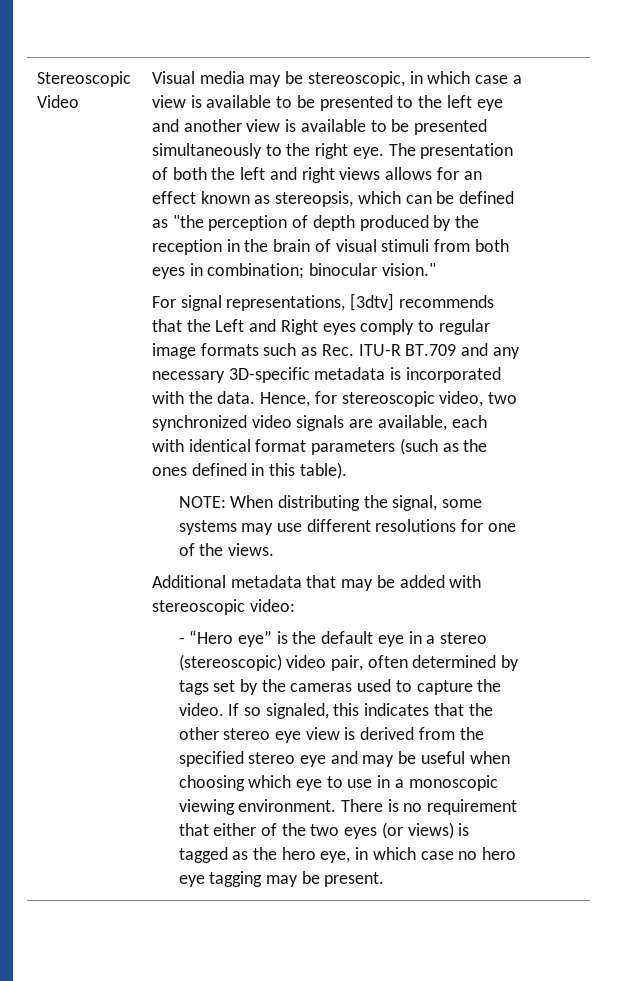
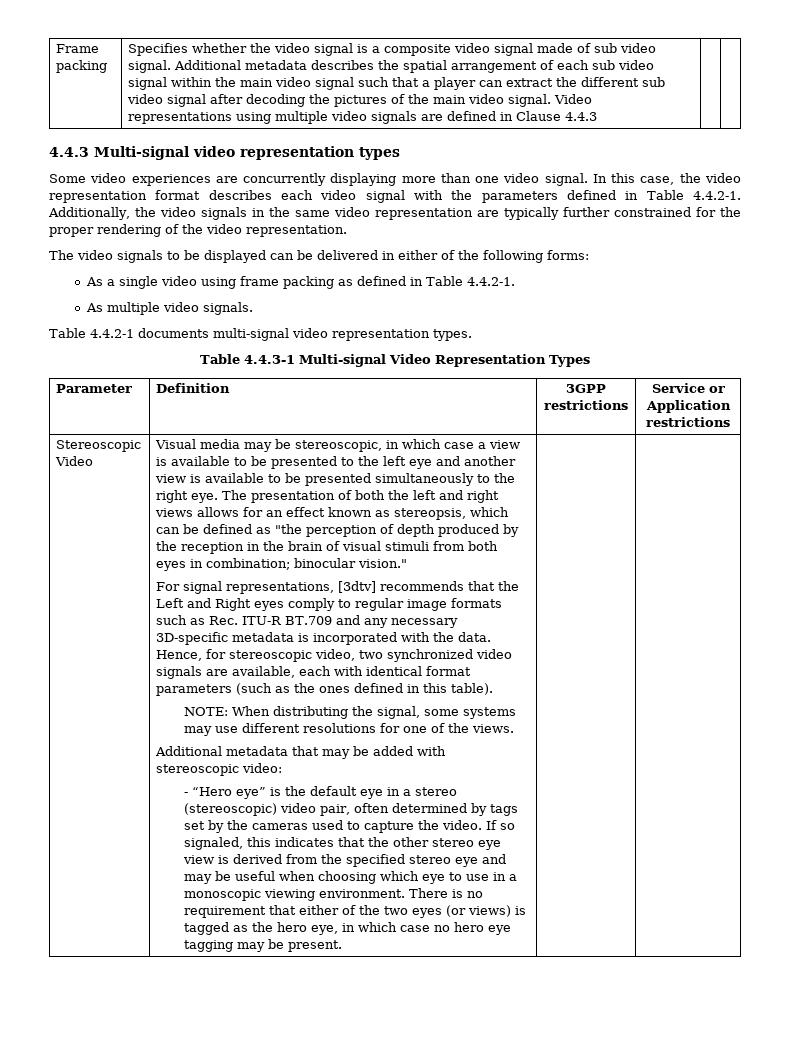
+ Frame packing | Specifies whether the video signal is a composite video signal made of sub video signal. Additional metadata describes the spatial arrangement of each sub video signal within the main video signal such that a player can extract the different sub video signal after decoding the pictures of the main video signal. Video representations using multiple video signals are defined in Clause 4.4.3 | |
+ 4.4.3 Multi-signal video representation types
+ Some video experiences are concurrently displaying more than one video signal. In this case, the video representation format describes each video signal with the parameters defined in Table 4.4.2-1. Additionally, the video signals in the same video representation are typically further constrained for the proper rendering of the video representation.
+ The video signals to be displayed can be delivered in either of the following forms:
+ As a single video using frame packing as defined in Table 4.4.2-1.
+ As multiple video signals.
+ Table 4.4.2-1 documents multi-signal video representation types.
+ Table 4.4.3-1 Multi-signal Video Representation Types
+ Parameter | Definition | 3GPP restrictions | Service or Application restrictions

